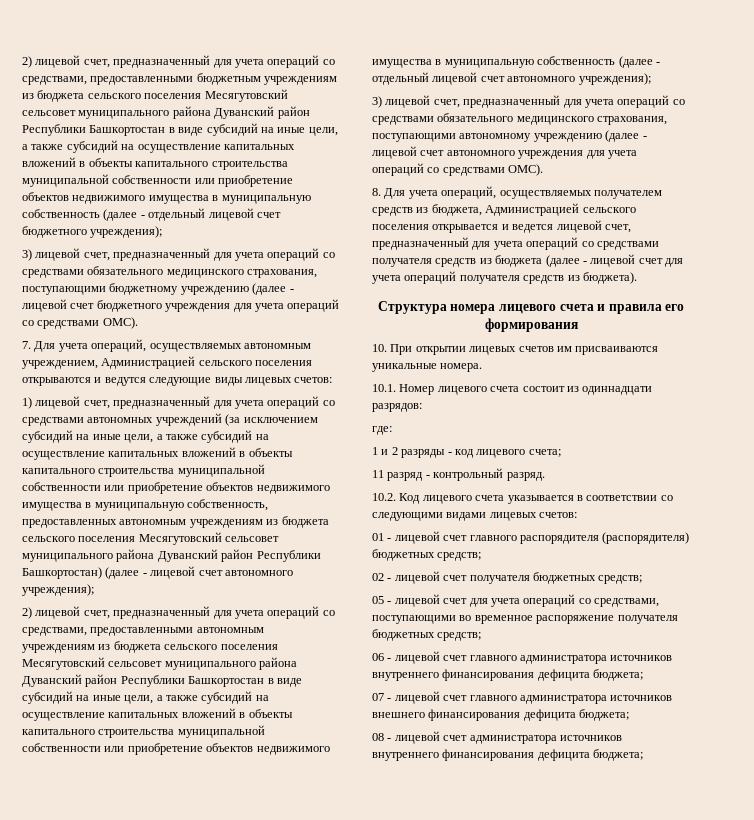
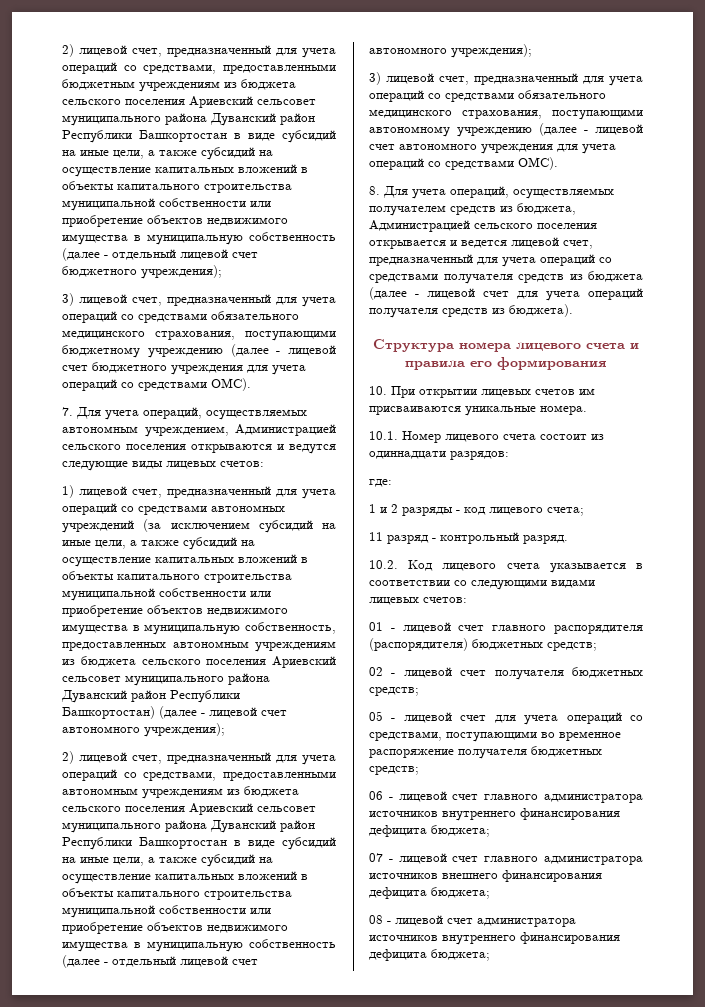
- 2) лицевой счет, предназначенный для учета операций со средствами, предоставленными бюджетным учреждениям из бюджета сельского поселения Месягутовский сельсовет муниципального района Дуванский район Республики Башкортостан в виде субсидий на иные цели, а также субсидий на осуществление капитальных вложений в объекты капитального строительства муниципальной собственности или приобретение объектов недвижимого имущества в муниципальную собственность (далее - отдельный лицевой счет бюджетного учреждения);
+ 2) лицевой счет, предназначенный для учета операций со средствами, предоставленными бюджетным учреждениям из бюджета сельского поселения Ариевский сельсовет муниципального района Дуванский район Республики Башкортостан в виде субсидий на иные цели, а также субсидий на осуществление капитальных вложений в объекты капитального строительства муниципальной собственности или приобретение объектов недвижимого имущества в муниципальную собственность (далее - отдельный лицевой счет бюджетного учреждения);
- 1) лицевой счет, предназначенный для учета операций со средствами автономных учреждений (за исключением субсидий на иные цели, а также субсидий на осуществление капитальных вложений в объекты капитального строительства муниципальной собственности или приобретение объектов недвижимого имущества в муниципальную собственность, предоставленных автономным учреждениям из бюджета сельского поселения Месягутовский сельсовет муниципального района Дуванский район Республики Башкортостан) (далее - лицевой счет автономного учреждения);
+ 1) лицевой счет, предназначенный для учета операций со средствами автономных учреждений (за исключением субсидий на иные цели, а также субсидий на осуществление капитальных вложений в объекты капитального строительства муниципальной собственности или приобретение объектов недвижимого имущества в муниципальную собственность, предоставленных автономным учреждениям из бюджета сельского поселения Ариевский сельсовет муниципального района Дуванский район Республики Башкортостан) (далее - лицевой счет автономного учреждения);
- 2) лицевой счет, предназначенный для учета операций со средствами, предоставленными автономным учреждениям из бюджета сельского поселения Месягутовский сельсовет муниципального района Дуванский район Республики Башкортостан в виде субсидий на иные цели, а также субсидий на осуществление капитальных вложений в объекты капитального строительства муниципальной собственности или приобретение объектов недвижимого имущества в муниципальную собственность (далее - отдельный лицевой счет автономного учреждения);
+ 2) лицевой счет, предназначенный для учета операций со средствами, предоставленными автономным учреждениям из бюджета сельского поселения Ариевский сельсовет муниципального района Дуванский район Республики Башкортостан в виде субсидий на иные цели, а также субсидий на осуществление капитальных вложений в объекты капитального строительства муниципальной собственности или приобретение объектов недвижимого имущества в муниципальную собственность (далее - отдельный лицевой счет автономного учреждения);

